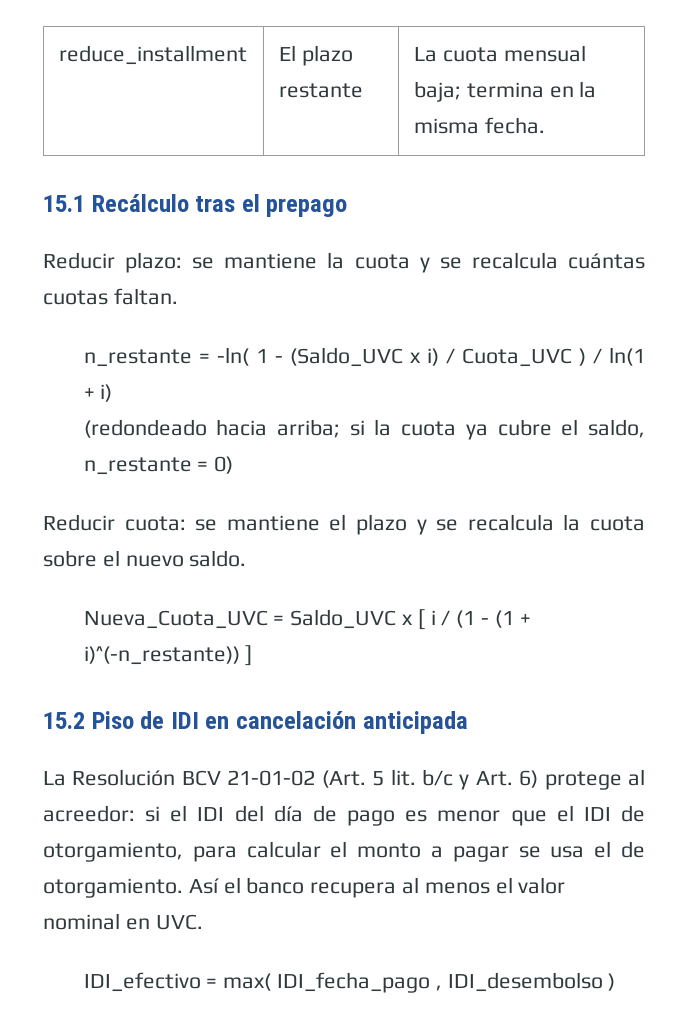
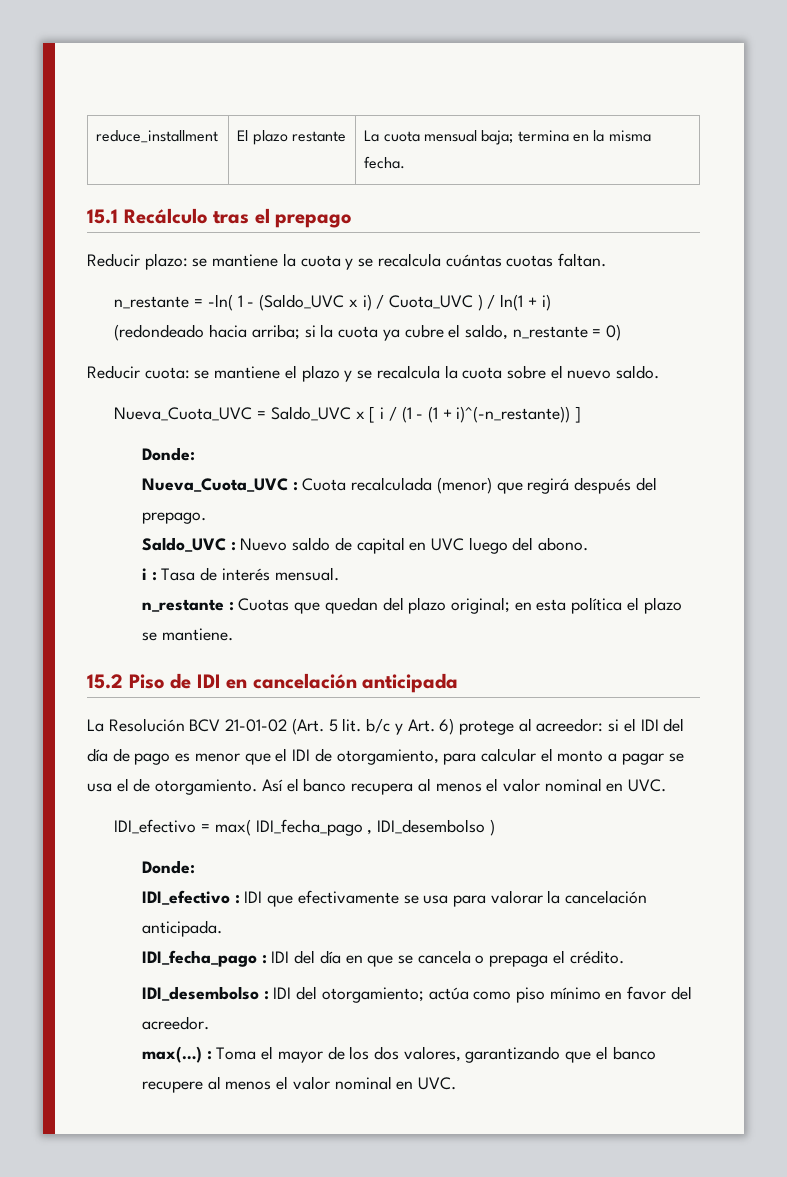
  Nueva_Cuota_UVC = Saldo_UVC x [ i / (1 - (1 + i)^(-n_restante)) ]
+ Donde:
+ Nueva_Cuota_UVC : Cuota recalculada (menor) que regirá después del prepago.
+ Saldo_UVC : Nuevo saldo de capital en UVC luego del abono.
+ i : Tasa de interés mensual.
+ n_restante : Cuotas que quedan del plazo original; en esta política el plazo se mantiene.
  IDI_efectivo = max( IDI_fecha_pago , IDI_desembolso )
+ Donde:
+ IDI_efectivo : IDI que efectivamente se usa para valorar la cancelación anticipada.
+ IDI_fecha_pago : IDI del día en que se cancela o prepaga el crédito.
+ IDI_desembolso : IDI del otorgamiento; actúa como piso mínimo en favor del acreedor.
+ max(…) : Toma el mayor de los dos valores, garantizando que el banco recupere al menos el valor nominal en UVC.

